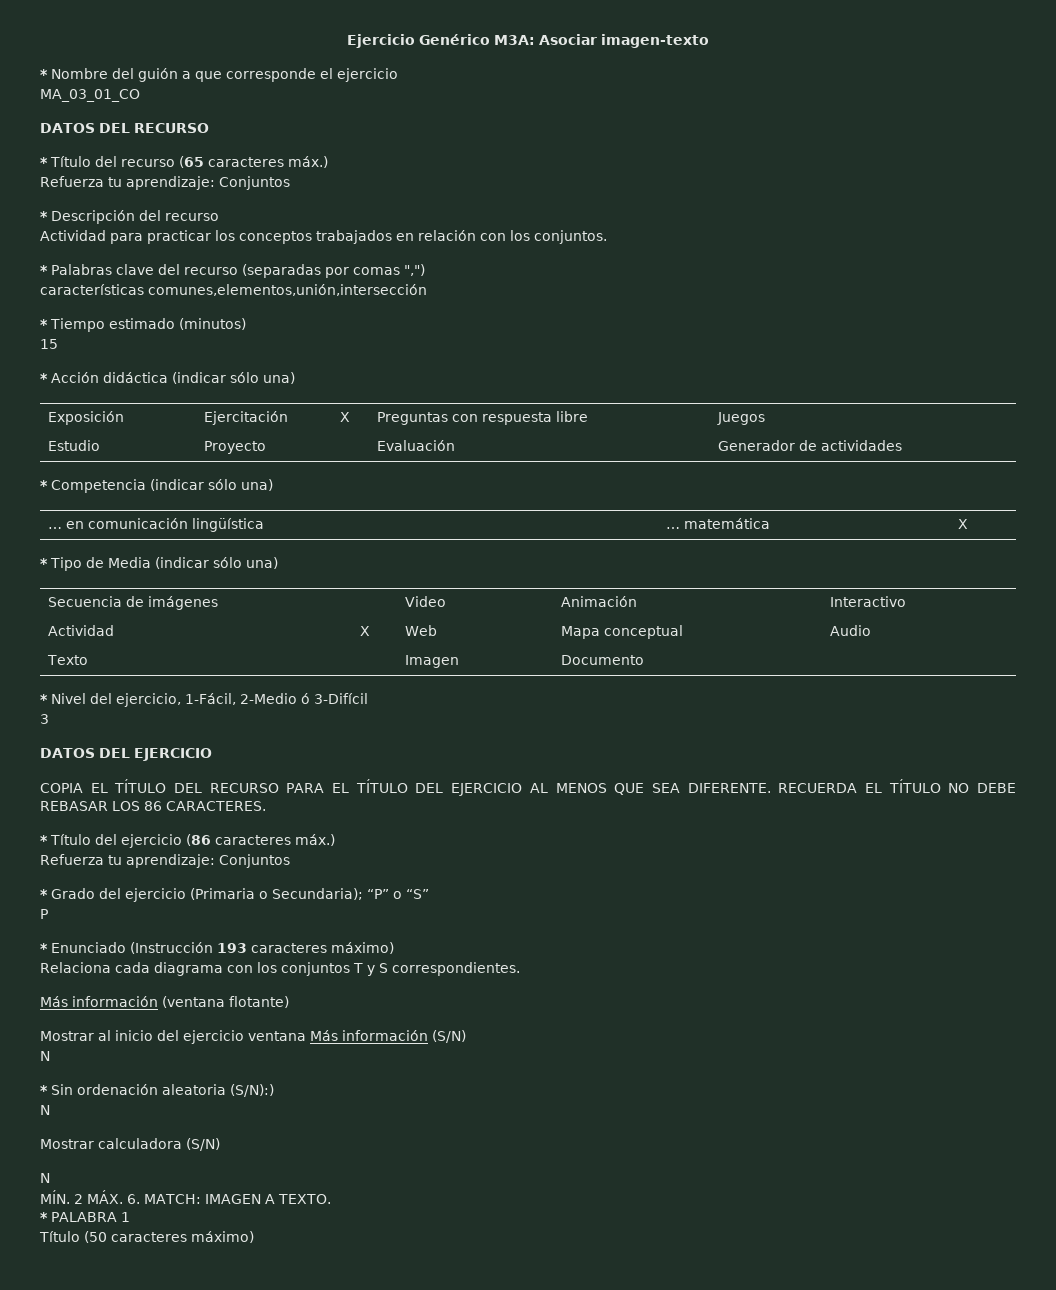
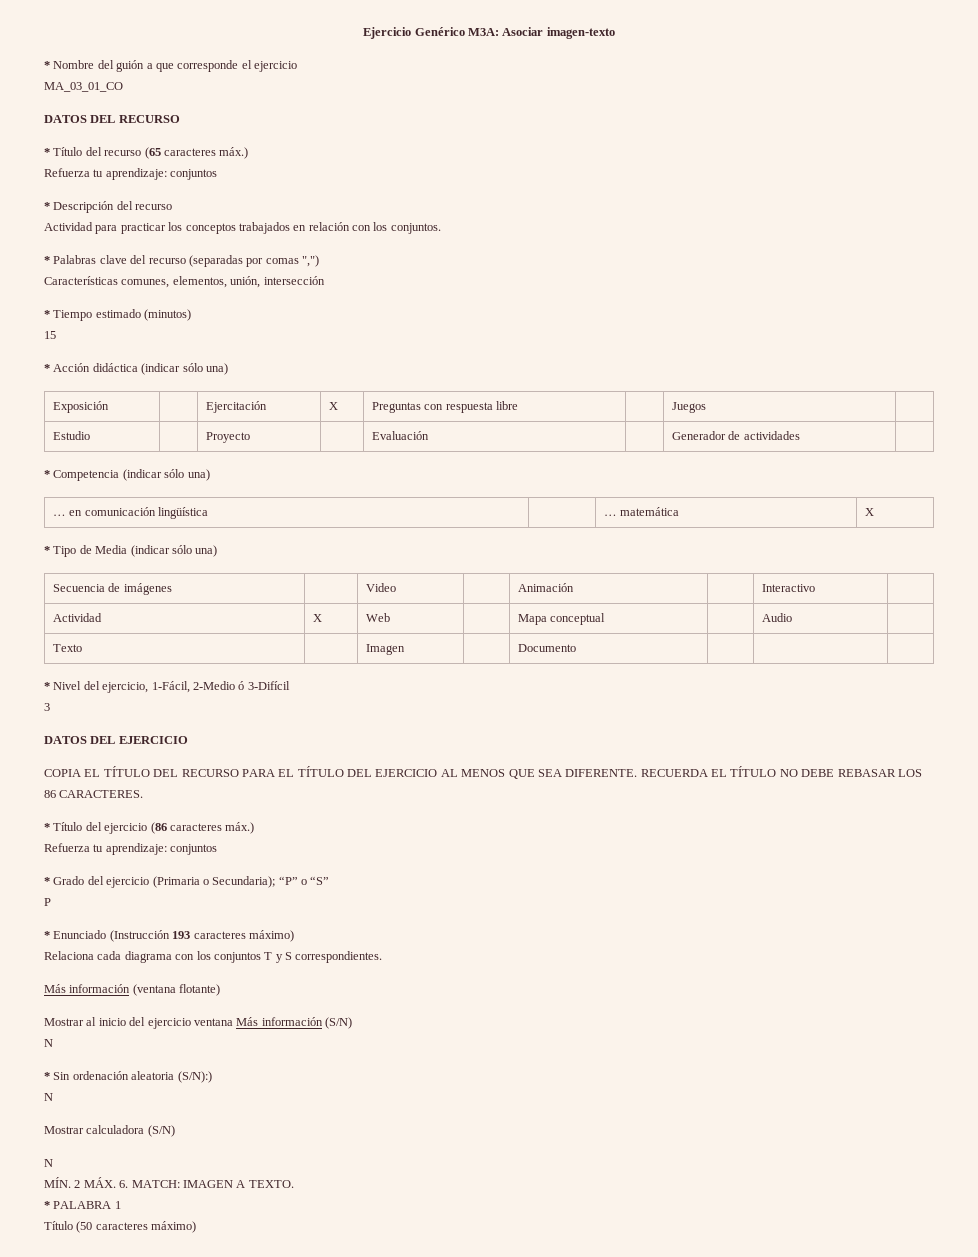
  * Título del recurso (65 caracteres máx.)
- Refuerza tu aprendizaje: Conjuntos
+ Refuerza tu aprendizaje: conjuntos
- características comunes,elementos,unión,intersección
+ Características comunes, elementos, unión, intersección
  * Título del ejercicio (86 caracteres máx.)
- Refuerza tu aprendizaje: Conjuntos
+ Refuerza tu aprendizaje: conjuntos

